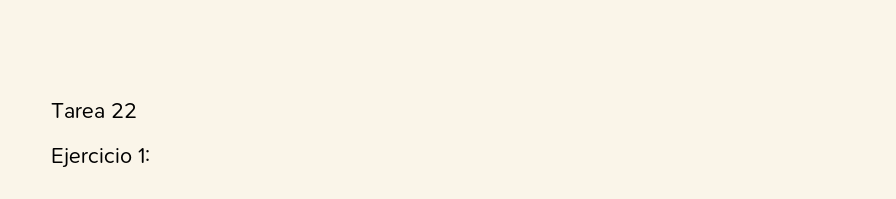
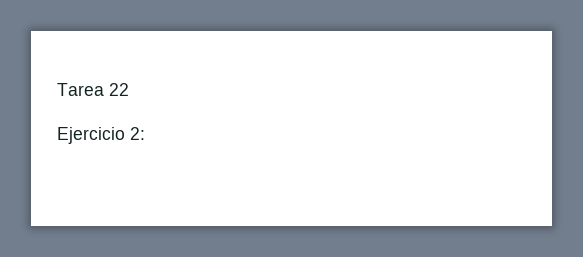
- Ejercicio 1:
+ Ejercicio 2:

